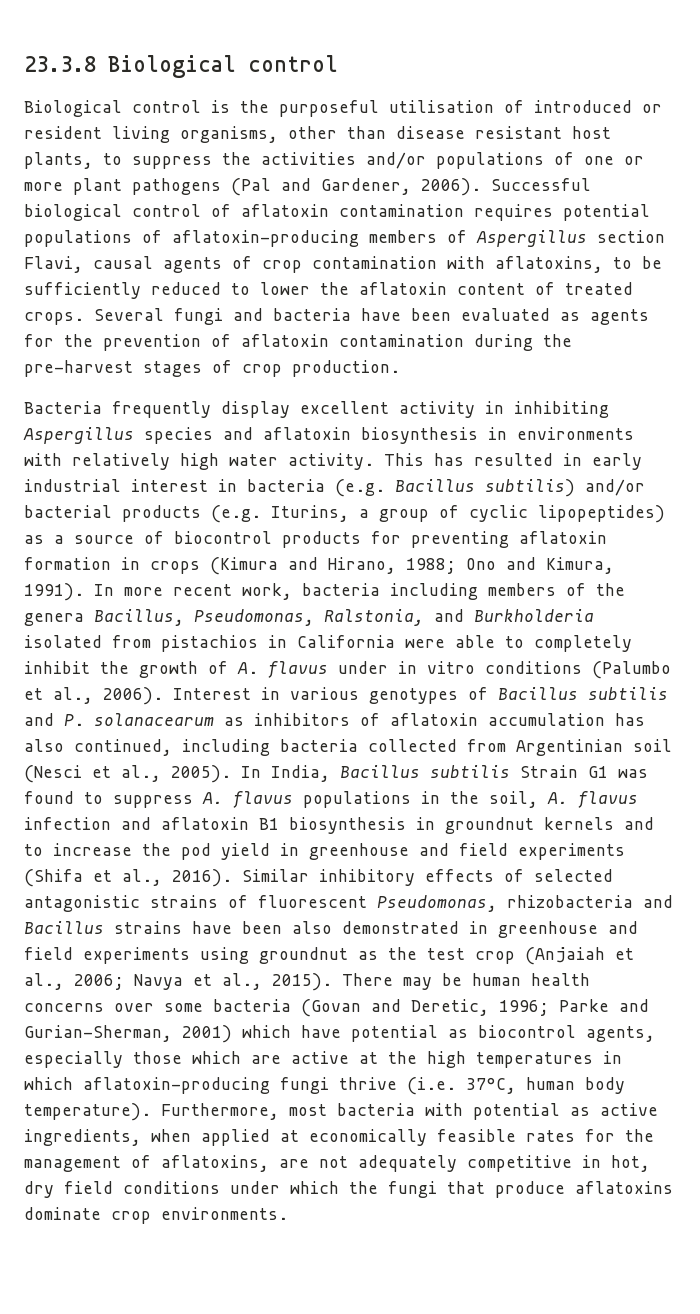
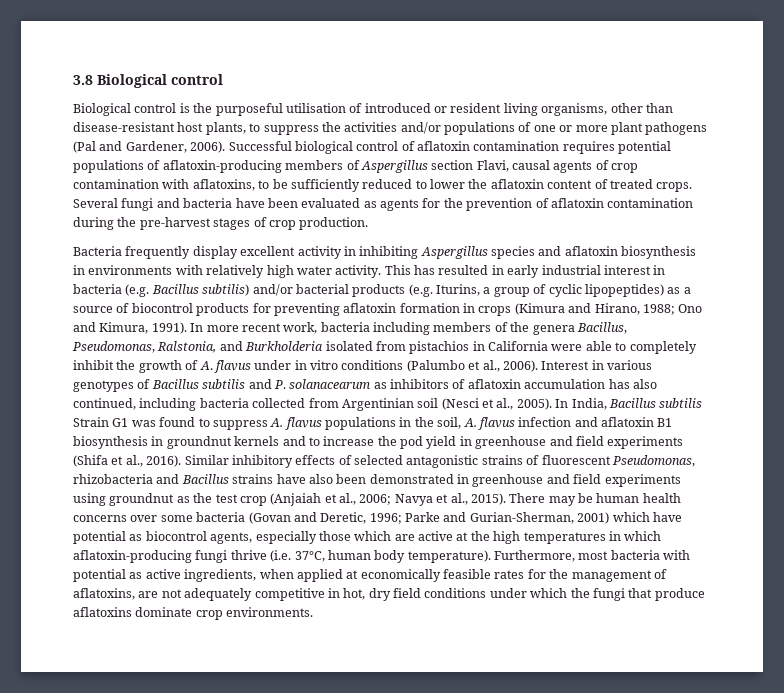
- 23.3.8 Biological control
+ 3.8 Biological control
- Biological control is the purposeful utilisation of introduced or resident living organisms, other than disease resistant host plants, to suppress the activities and/or populations of one or more plant pathogens (Pal and Gardener, 2006).
+ Biological control is the purposeful utilisation of introduced or resident living organisms, other than disease-resistant host plants, to suppress the activities and/or populations of one or more plant pathogens (Pal and Gardener, 2006).
- Similar inhibitory effects of selected antagonistic strains of fluorescent Pseudomonas, rhizobacteria and Bacillus strains have been also demonstrated in greenhouse and field experiments using groundnut as the test crop (Anjaiah et al., 2006; Navya et al., 2015).
+ Similar inhibitory effects of selected antagonistic strains of fluorescent Pseudomonas, rhizobacteria and Bacillus strains have also been demonstrated in greenhouse and field experiments using groundnut as the test crop (Anjaiah et al., 2006; Navya et al., 2015).

